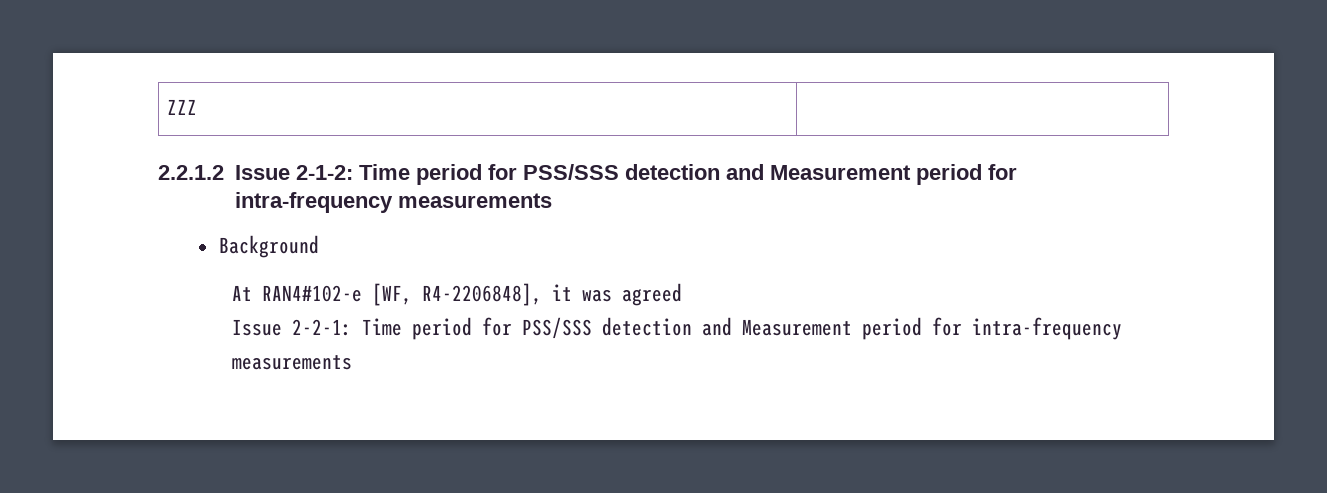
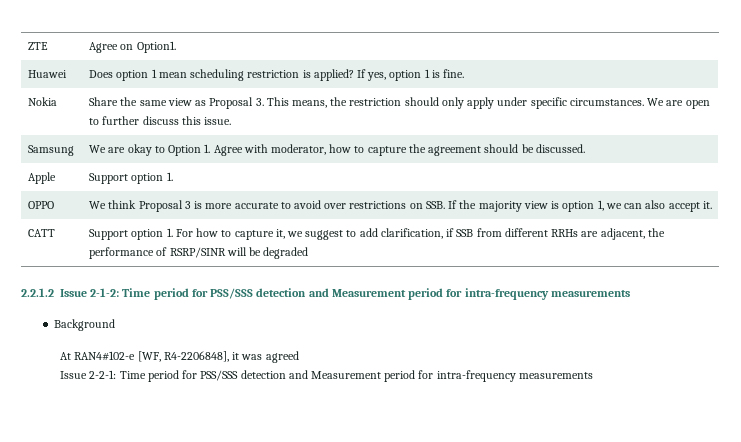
- ZZZ |
+ ZTE | Agree on Option1.
+ Huawei | Does option 1 mean scheduling restriction is applied? If yes, option 1 is fine.
+ Nokia | Share the same view as Proposal 3. This means, the restriction should only apply under specific circumstances. We are open to further discuss this issue.
+ Samsung | We are okay to Option 1. Agree with moderator, how to capture the agreement should be discussed.
+ Apple | Support option 1.
+ OPPO | We think Proposal 3 is more accurate to avoid over restrictions on SSB. If the majority view is option 1, we can also accept it.
+ CATT | Support option 1. For how to capture it, we suggest to add clarification, if SSB from different RRHs are adjacent, the performance of RSRP/SINR will be degraded

